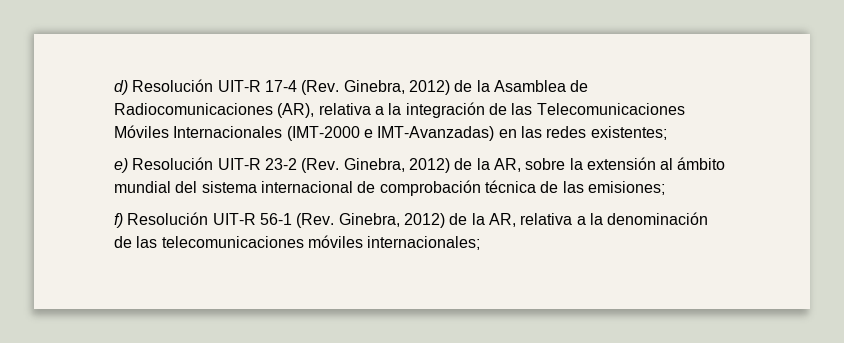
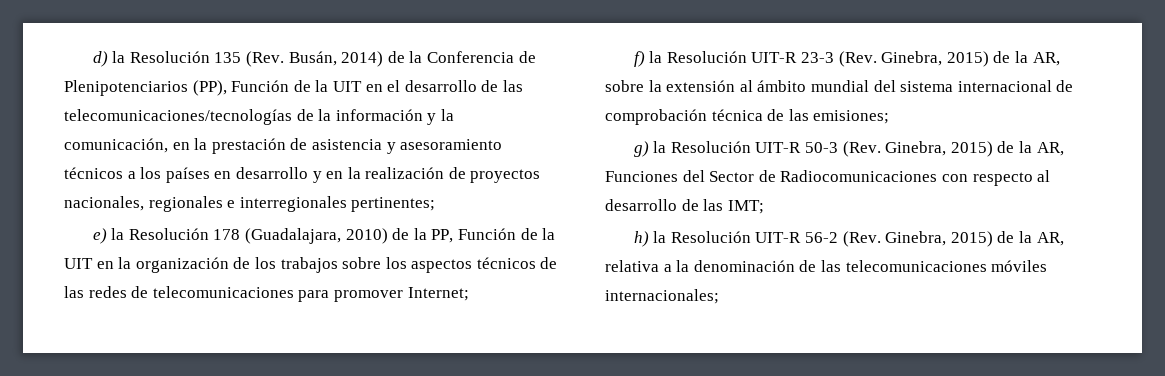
- d) Resolución UIT-R 17-4 (Rev. Ginebra, 2012) de la Asamblea de Radiocomunicaciones (AR), relativa a la integración de las Telecomunicaciones Móviles Internacionales (IMT-2000 e IMT-Avanzadas) en las redes existentes;
- e) Resolución UIT-R 23-2 (Rev. Ginebra, 2012) de la AR, sobre la extensión al ámbito mundial del sistema internacional de comprobación técnica de las emisiones;
+ d) la Resolución 135 (Rev. Busán, 2014) de la Conferencia de Plenipotenciarios (PP), Función de la UIT en el desarrollo de las telecomunicaciones/tecnologías de la información y la comunicación, en la prestación de asistencia y asesoramiento técnicos a los países en desarrollo y en la realización de proyectos nacionales, regionales e interregionales pertinentes;
+ e) la Resolución 178 (Guadalajara, 2010) de la PP, Función de la UIT en la organización de los trabajos sobre los aspectos técnicos de las redes de telecomunicaciones para promover Internet;
+ f) la Resolución UIT-R 23-3 (Rev. Ginebra, 2015) de la AR, sobre la extensión al ámbito mundial del sistema internacional de comprobación técnica de las emisiones;
- f) Resolución UIT-R 56-1 (Rev. Ginebra, 2012) de la AR, relativa a la denominación de las telecomunicaciones móviles internacionales;
+ g) la Resolución UIT-R 50-3 (Rev. Ginebra, 2015) de la AR, Funciones del Sector de Radiocomunicaciones con respecto al desarrollo de las IMT;
+ h) la Resolución UIT-R 56-2 (Rev. Ginebra, 2015) de la AR, relativa a la denominación de las telecomunicaciones móviles internacionales;

